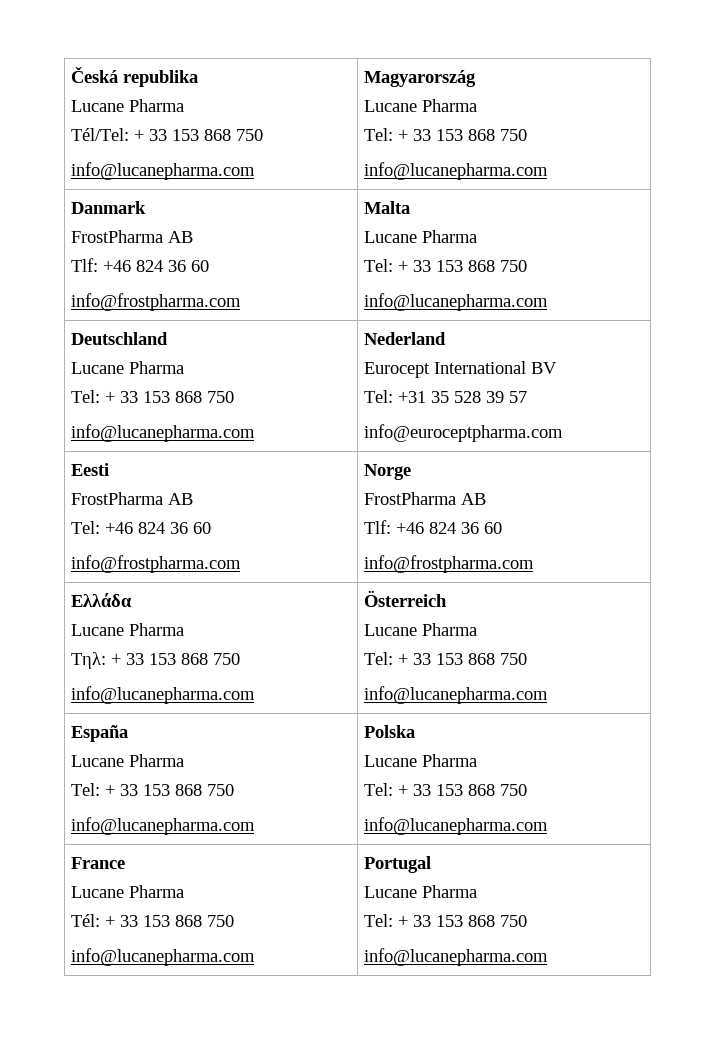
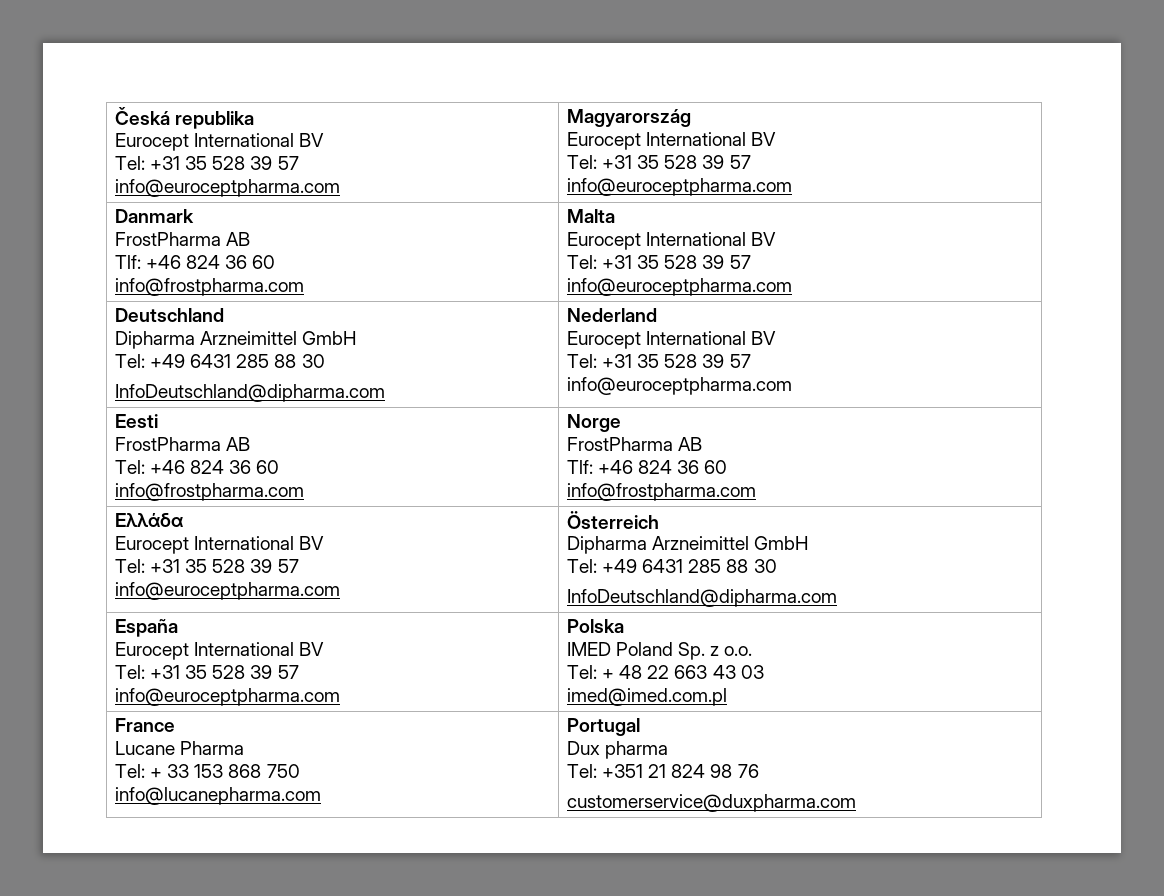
  Česká republika
- Lucane Pharma
- Tél/Tel: + 33 153 868 750
- info@lucanepharma.com | Magyarország
- Lucane Pharma
- Tel: + 33 153 868 750
- info@lucanepharma.com
+ Eurocept International BV
+ Tel: +31 35 528 39 57
+ info@euroceptpharma.com | Magyarország
+ Eurocept International BV
+ Tel: +31 35 528 39 57
+ info@euroceptpharma.com
  Danmark
  FrostPharma AB
  Tlf: +46 824 36 60
  info@frostpharma.com | Malta
- Lucane Pharma
- Tel: + 33 153 868 750
- info@lucanepharma.com
+ Eurocept International BV
+ Tel: +31 35 528 39 57
+ info@euroceptpharma.com
  Deutschland
- Lucane Pharma
- Tel: + 33 153 868 750
- info@lucanepharma.com | Nederland
+ Dipharma Arzneimittel GmbH
+ Tel: +49 6431 285 88 30
+ InfoDeutschland@dipharma.com | Nederland
  Ελλάδα
- Lucane Pharma
- Τηλ: + 33 153 868 750
- info@lucanepharma.com | Österreich
+ Eurocept International BV
+ Tel: +31 35 528 39 57
+ info@euroceptpharma.com | Österreich
+ Dipharma Arzneimittel GmbH
+ Tel: +49 6431 285 88 30
+ InfoDeutschland@dipharma.com
+ España
+ Eurocept International BV
+ Tel: +31 35 528 39 57
+ info@euroceptpharma.com | Polska
+ IMED Poland Sp. z o.o.
+ Tel: + 48 22 663 43 03
+ imed@imed.com.pl
+ France
  Lucane Pharma
  Tel: + 33 153 868 750
- info@lucanepharma.com
- España
- Lucane Pharma
- Tel: + 33 153 868 750
- info@lucanepharma.com | Polska
- Lucane Pharma
- Tel: + 33 153 868 750
- info@lucanepharma.com
- France
- Lucane Pharma
- Tél: + 33 153 868 750
  info@lucanepharma.com | Portugal
- Lucane Pharma
- Tel: + 33 153 868 750
- info@lucanepharma.com
+ Dux pharma
+ Tel: +351 21 824 98 76
+ customerservice@duxpharma.com

